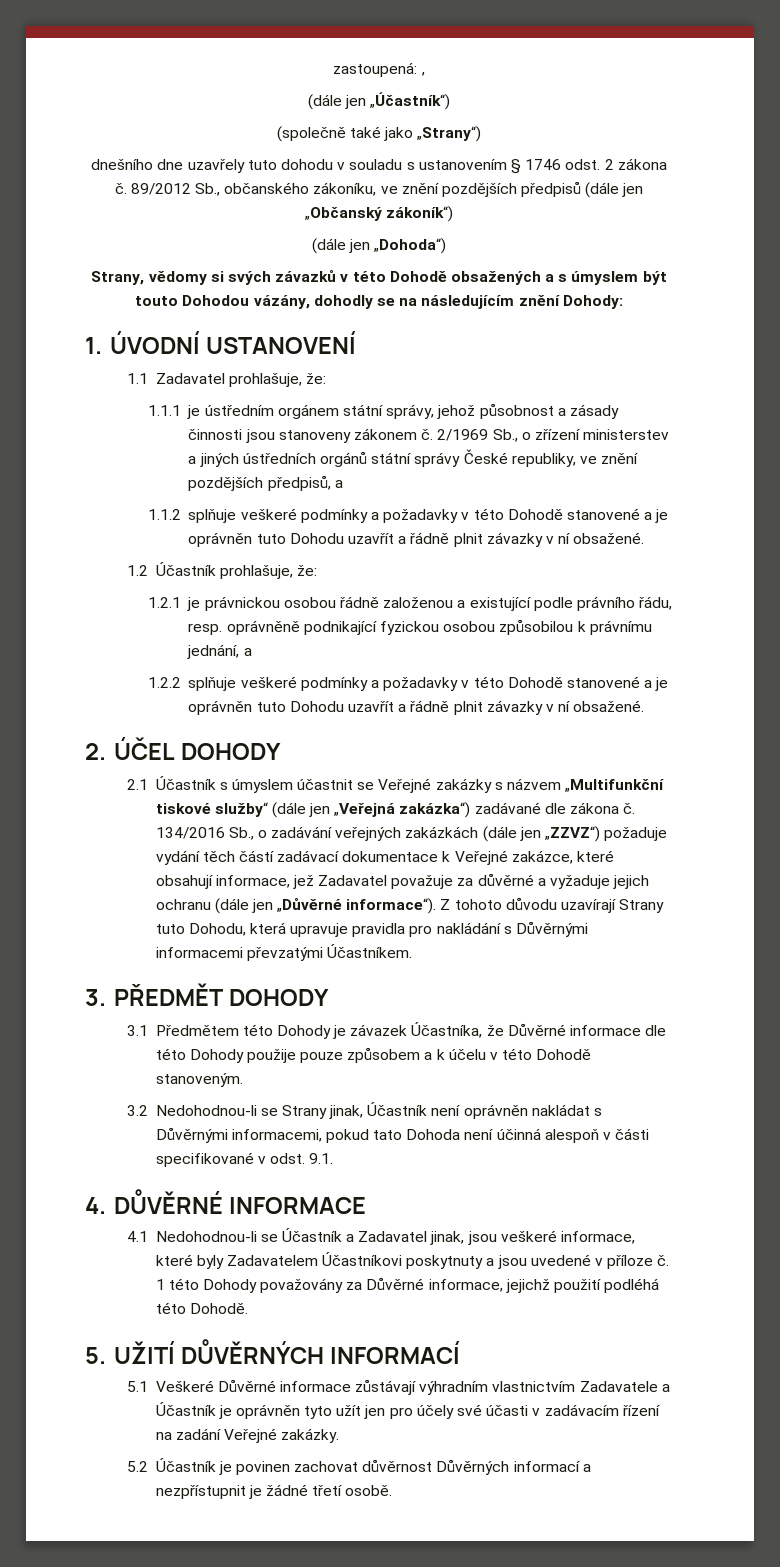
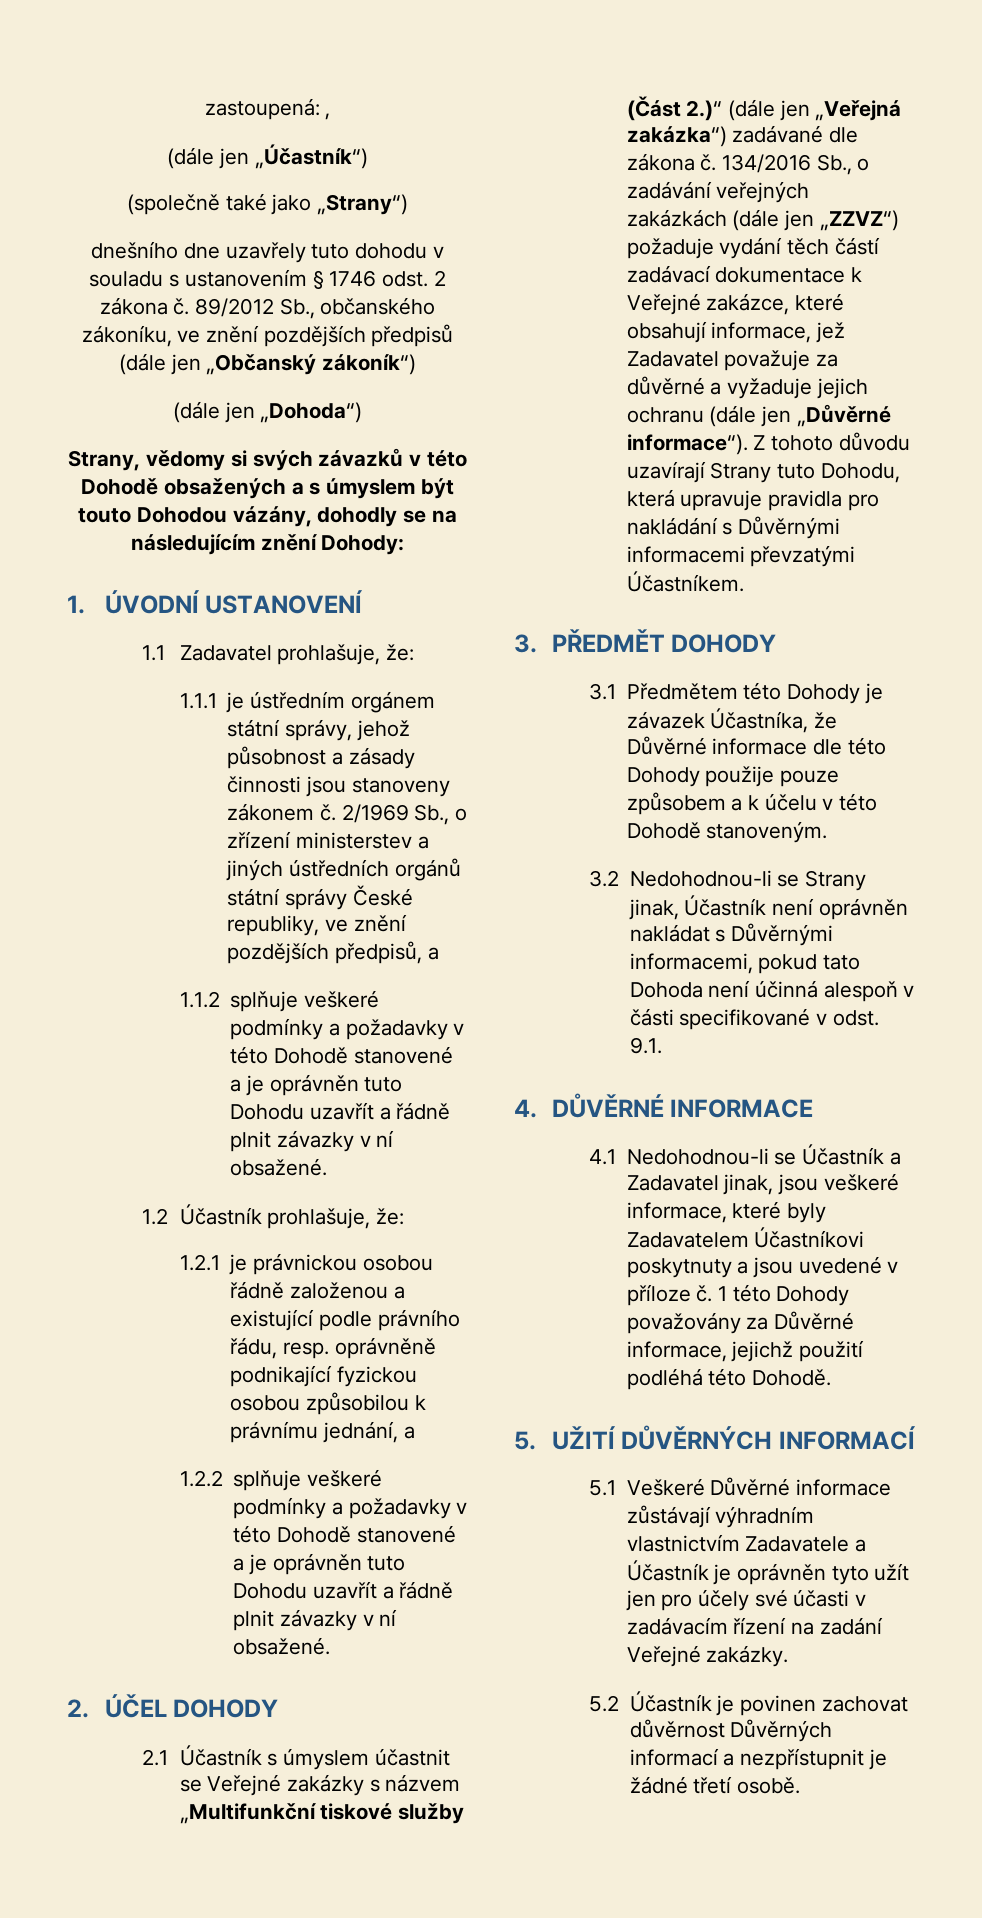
- 2.1 Účastník s úmyslem účastnit se Veřejné zakázky s názvem „Multifunkční tiskové služby“ (dále jen „Veřejná zakázka“) zadávané dle zákona č.
+ 2.1 Účastník s úmyslem účastnit se Veřejné zakázky s názvem „Multifunkční tiskové služby (Část 2.)“ (dále jen „Veřejná zakázka“) zadávané dle zákona č.

